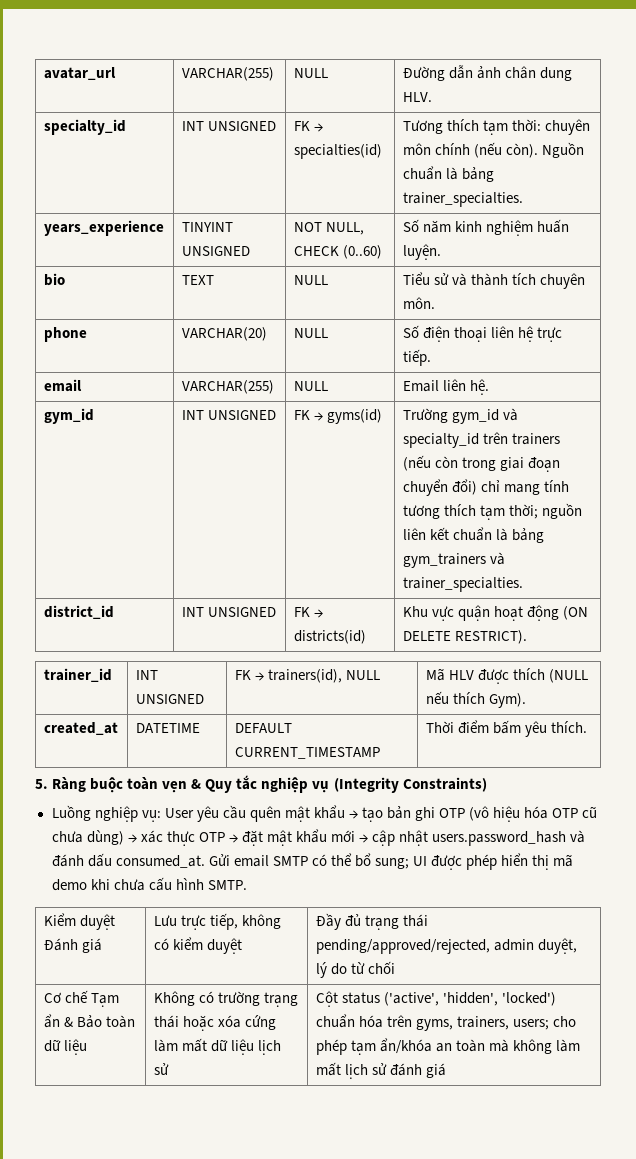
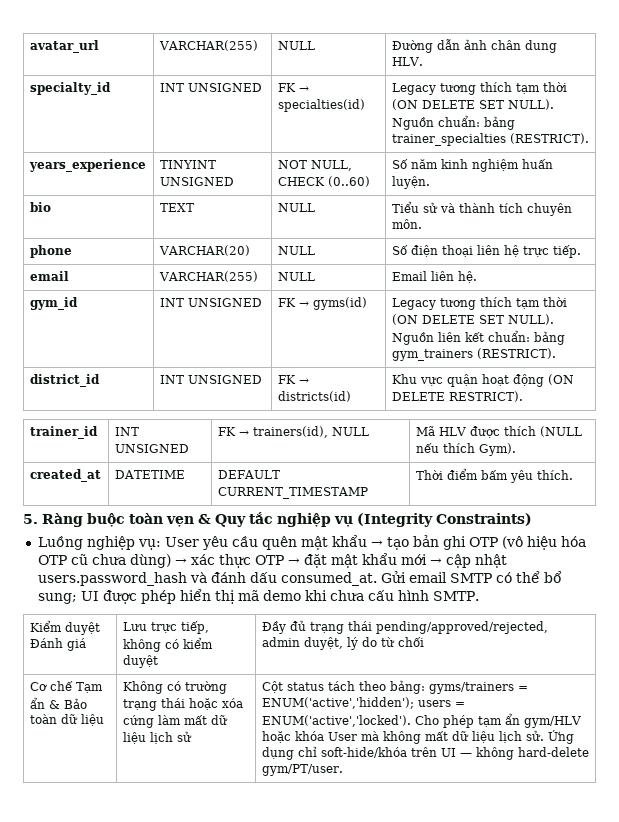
- specialty_id | INT UNSIGNED | FK → specialties(id) | Tương thích tạm thời: chuyên môn chính (nếu còn). Nguồn chuẩn là bảng trainer_specialties.
+ specialty_id | INT UNSIGNED | FK → specialties(id) | Legacy tương thích tạm thời (ON DELETE SET NULL). Nguồn chuẩn: bảng trainer_specialties (RESTRICT).
- gym_id | INT UNSIGNED | FK → gyms(id) | Trường gym_id và specialty_id trên trainers (nếu còn trong giai đoạn chuyển đổi) chỉ mang tính tương thích tạm thời; nguồn liên kết chuẩn là bảng gym_trainers và trainer_specialties.
+ gym_id | INT UNSIGNED | FK → gyms(id) | Legacy tương thích tạm thời (ON DELETE SET NULL). Nguồn liên kết chuẩn: bảng gym_trainers (RESTRICT).
- Cột status ('active', 'hidden', 'locked') chuẩn hóa trên gyms, trainers, users; cho phép tạm ẩn/khóa an toàn mà không làm mất lịch sử đánh giá
+ Cột status tách theo bảng: gyms/trainers = ENUM('active','hidden'); users = ENUM('active','locked'). Cho phép tạm ẩn gym/HLV hoặc khóa User mà không mất dữ liệu lịch sử. Ứng dụng chỉ soft-hide/khóa trên UI — không hard-delete gym/PT/user.

